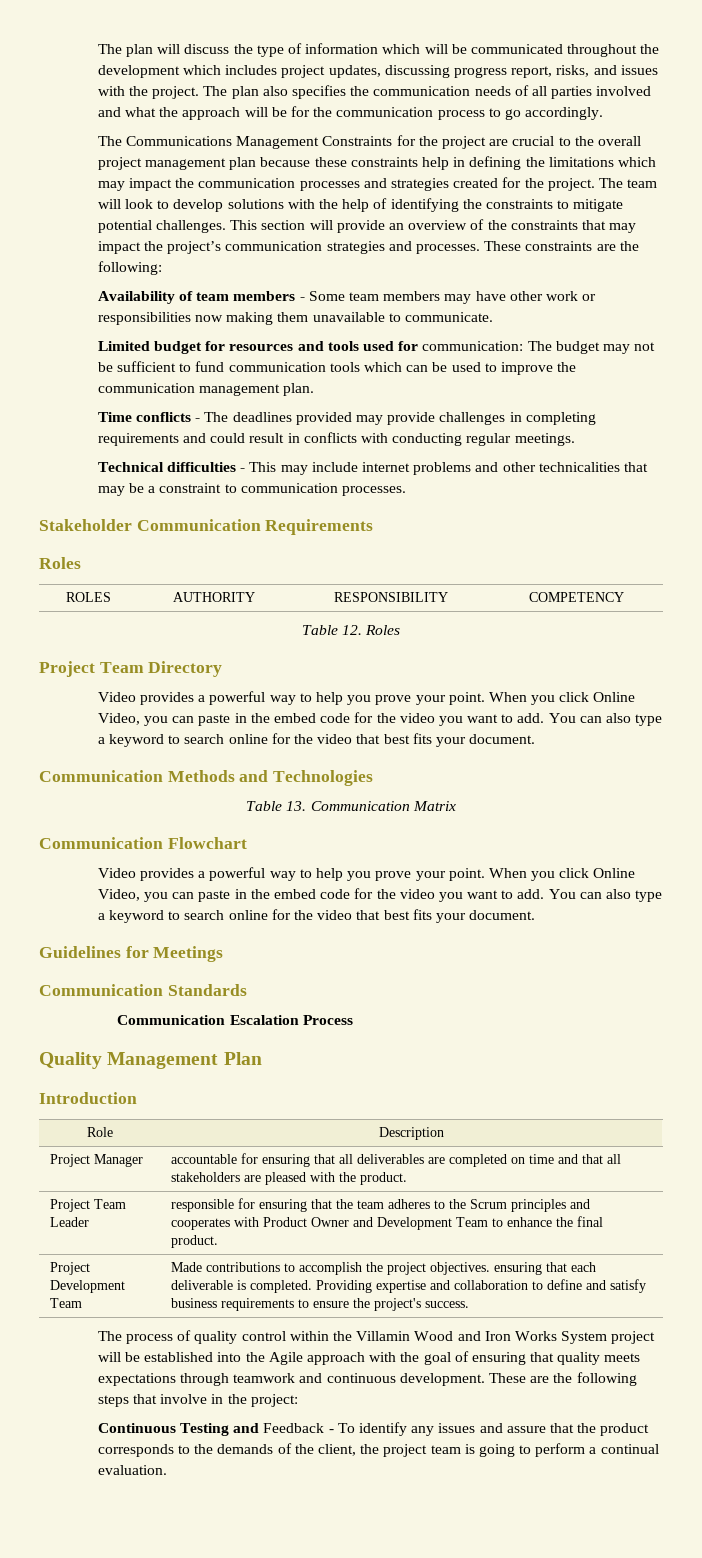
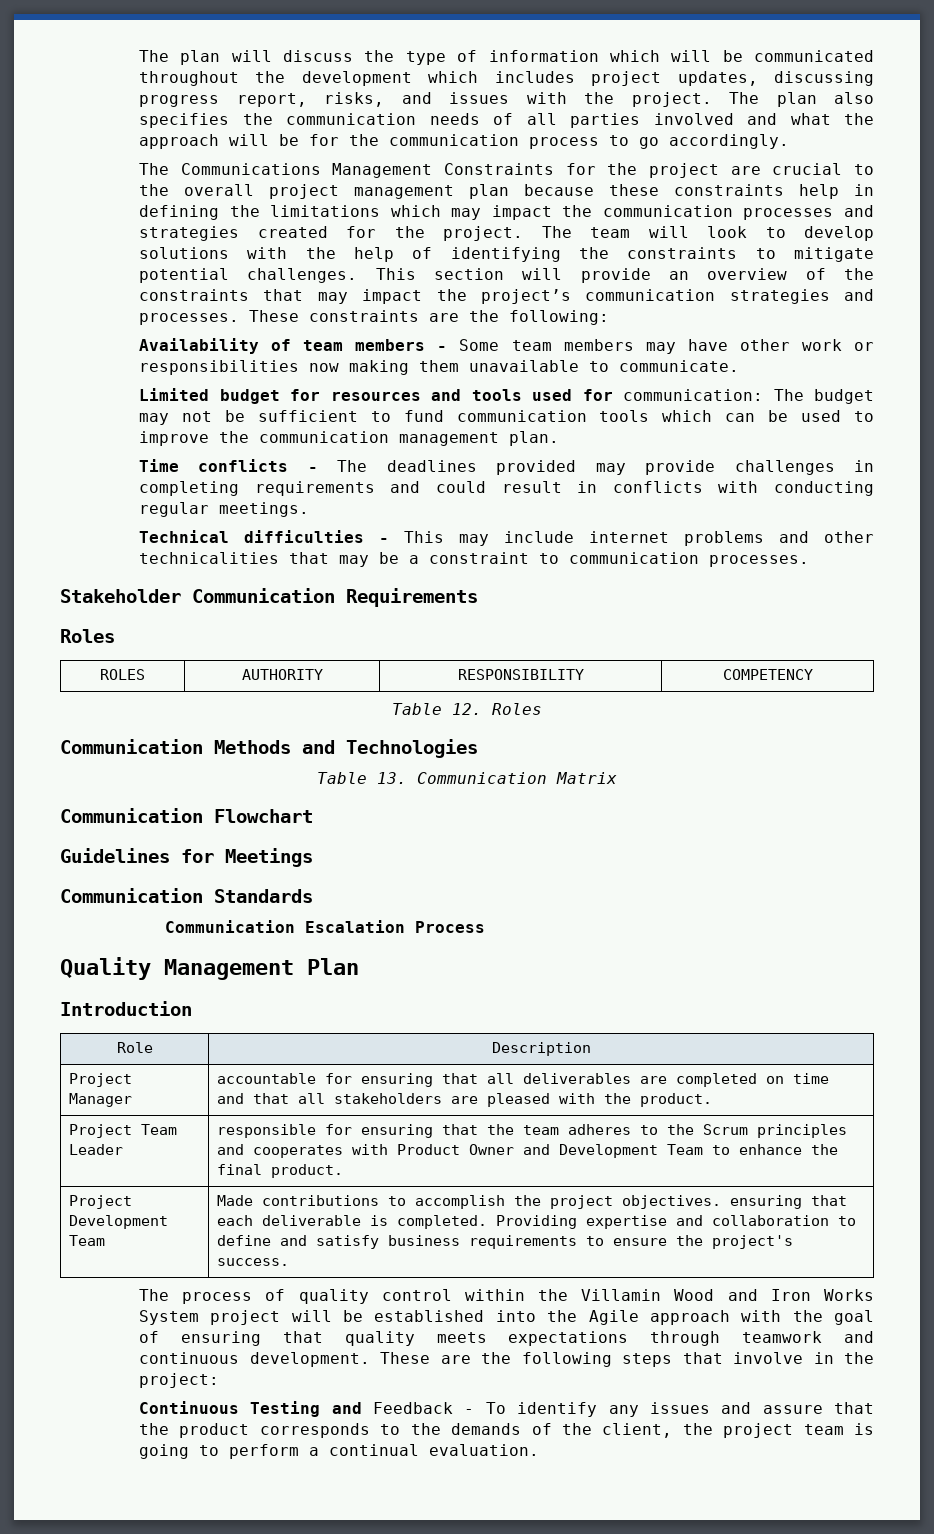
- Project Team Directory
- Video provides a powerful way to help you prove your point. When you click Online Video, you can paste in the embed code for the video you want to add. You can also type a keyword to search online for the video that best fits your document.
  Communication Flowchart
- Video provides a powerful way to help you prove your point. When you click Online Video, you can paste in the embed code for the video you want to add. You can also type a keyword to search online for the video that best fits your document.

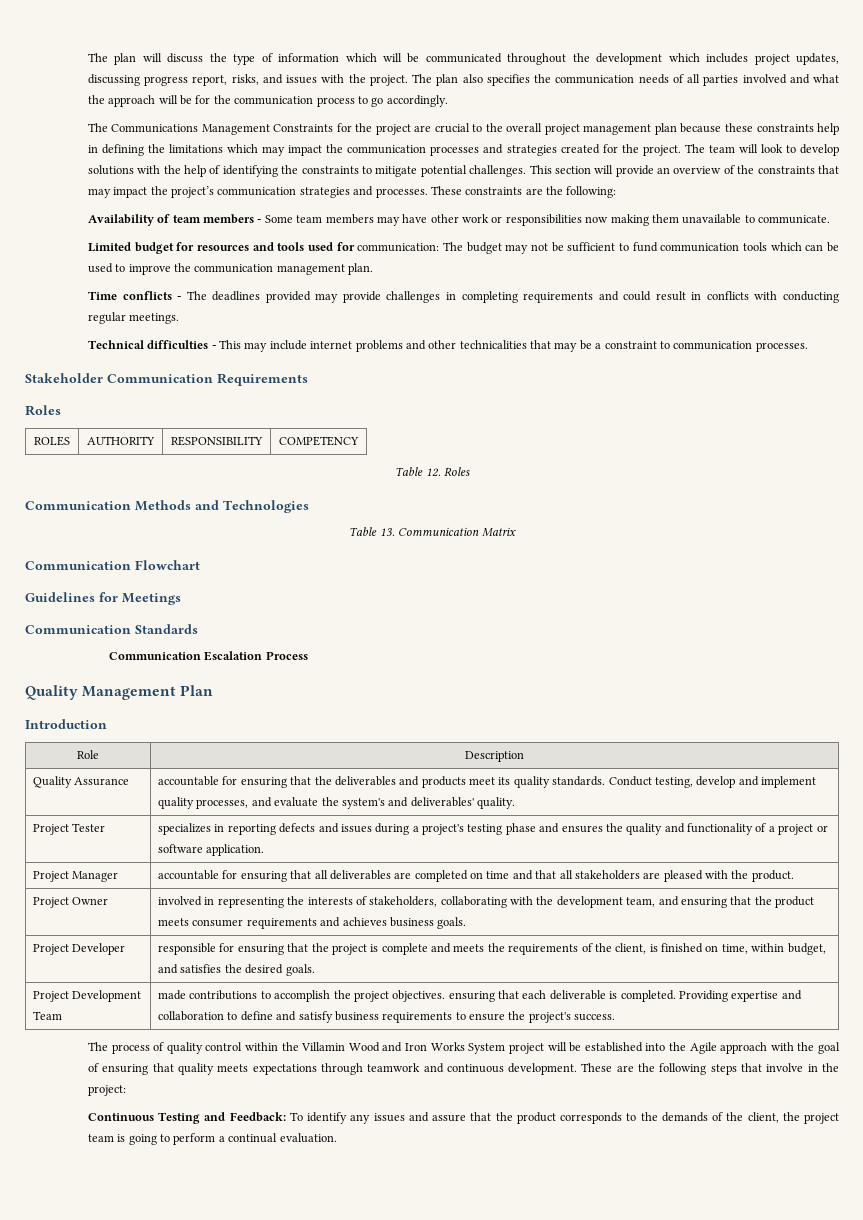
+ Quality Assurance | accountable for ensuring that the deliverables and products meet its quality standards. Conduct testing, develop and implement quality processes, and evaluate the system's and deliverables' quality.
+ Project Tester | specializes in reporting defects and issues during a project's testing phase and ensures the quality and functionality of a project or software application.
- Project Team Leader | responsible for ensuring that the team adheres to the Scrum principles and cooperates with Product Owner and Development Team to enhance the final product.
+ Project Owner | involved in representing the interests of stakeholders, collaborating with the development team, and ensuring that the product meets consumer requirements and achieves business goals.
+ Project Developer | responsible for ensuring that the project is complete and meets the requirements of the client, is finished on time, within budget, and satisfies the desired goals.
- Project Development Team | Made contributions to accomplish the project objectives. ensuring that each deliverable is completed. Providing expertise and collaboration to define and satisfy business requirements to ensure the project's success.
+ Project Development Team | made contributions to accomplish the project objectives. ensuring that each deliverable is completed. Providing expertise and collaboration to define and satisfy business requirements to ensure the project's success.
- Continuous Testing and Feedback - To identify any issues and assure that the product corresponds to the demands of the client, the project team is going to perform a continual evaluation.
+ Continuous Testing and Feedback: To identify any issues and assure that the product corresponds to the demands of the client, the project team is going to perform a continual evaluation.

